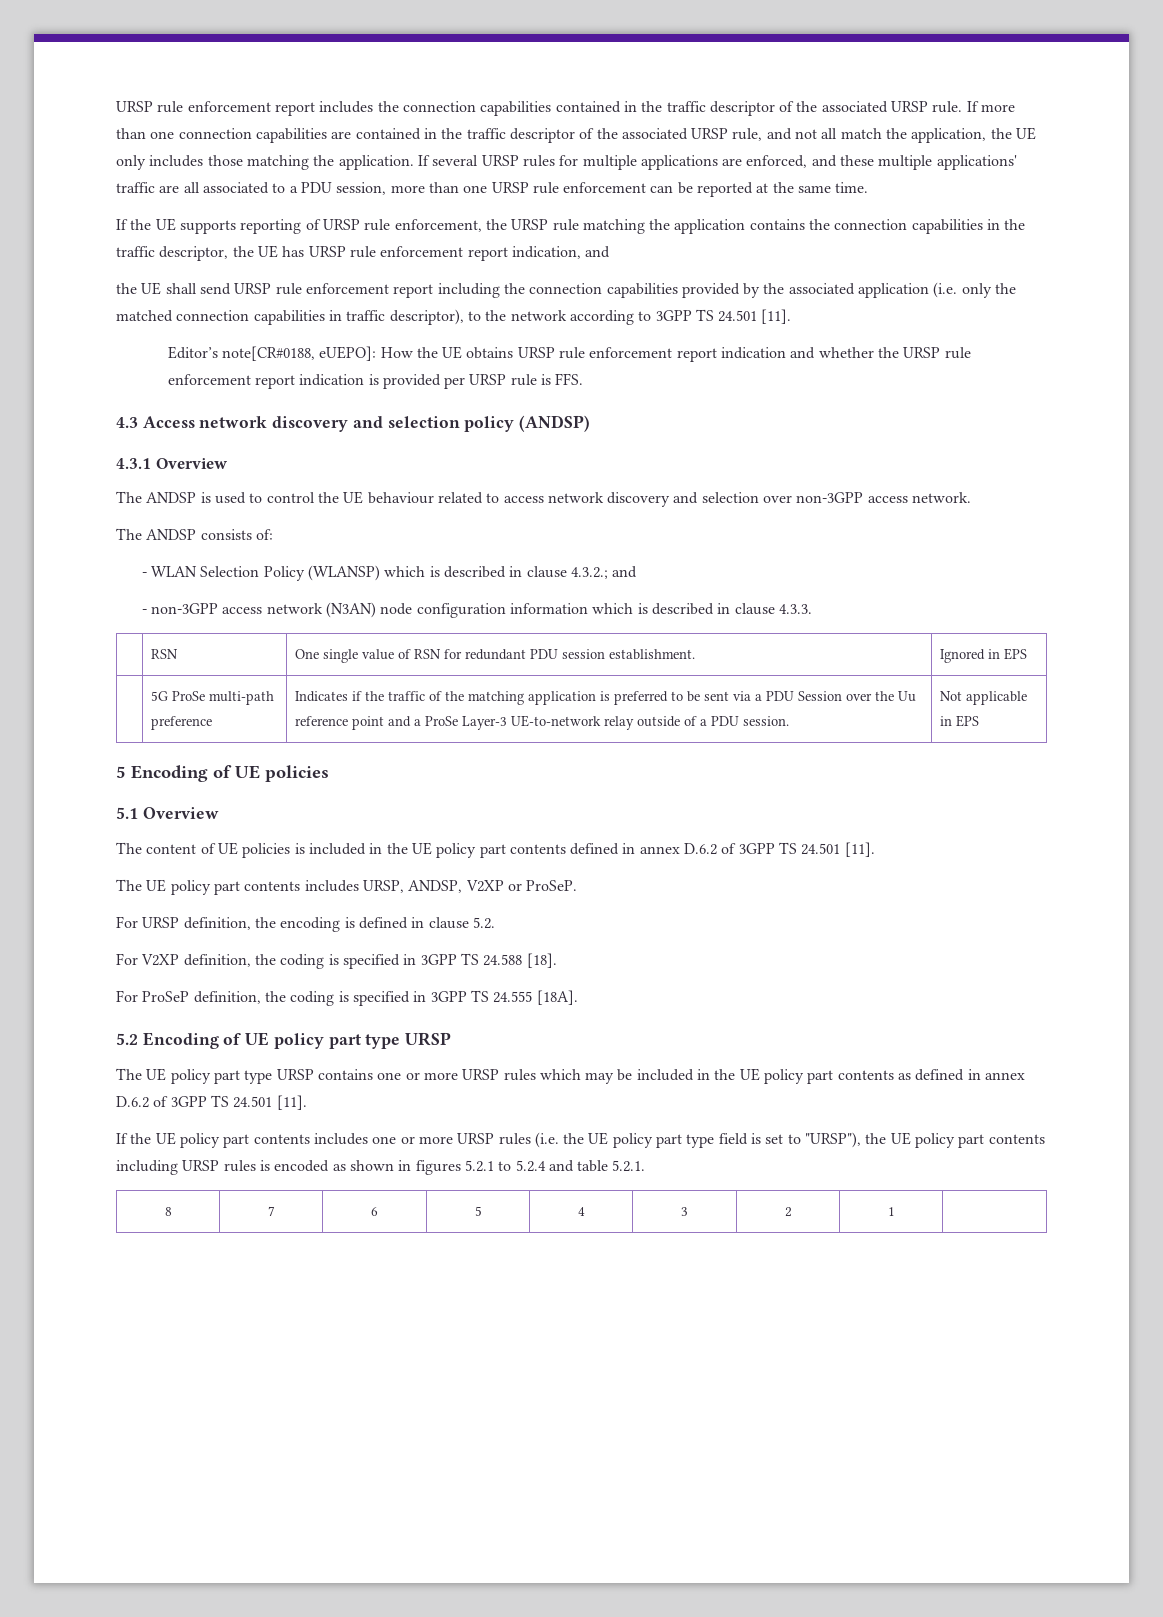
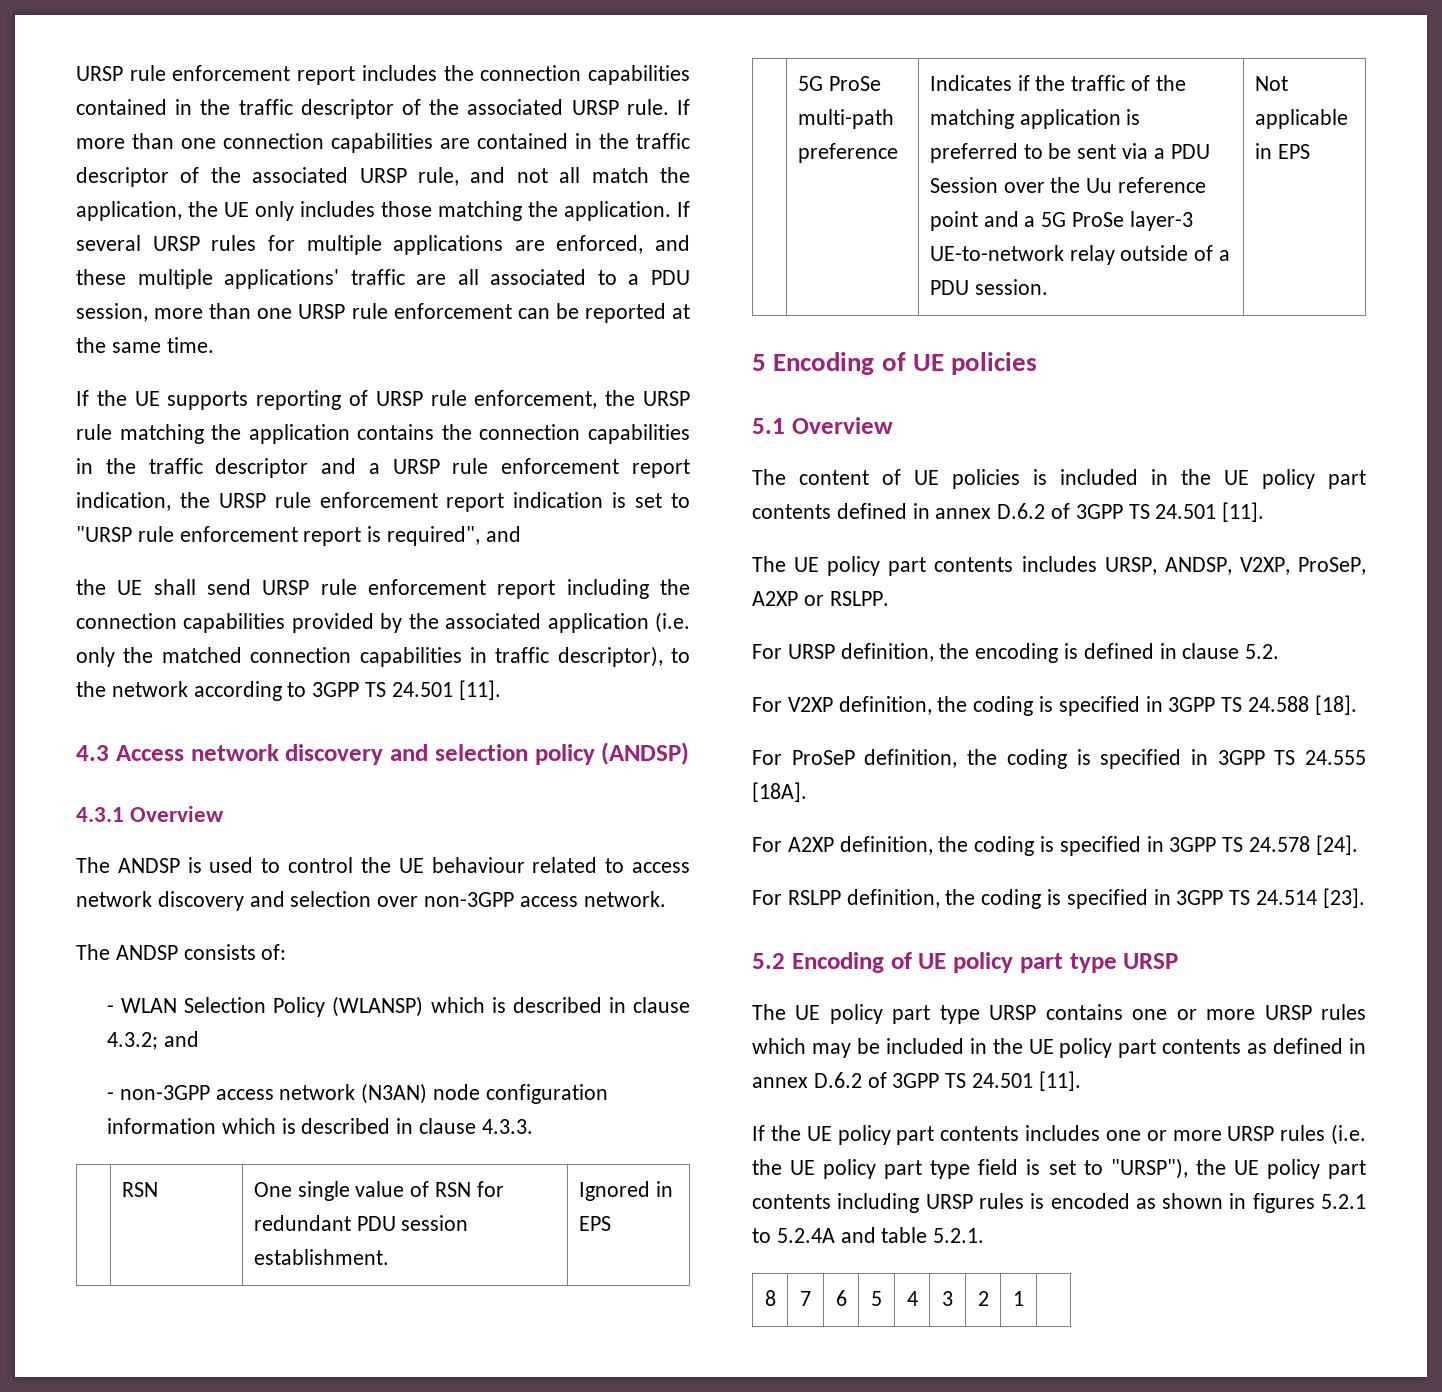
- If the UE supports reporting of URSP rule enforcement, the URSP rule matching the application contains the connection capabilities in the traffic descriptor, the UE has URSP rule enforcement report indication, and
+ If the UE supports reporting of URSP rule enforcement, the URSP rule matching the application contains the connection capabilities in the traffic descriptor and a URSP rule enforcement report indication, the URSP rule enforcement report indication is set to "URSP rule enforcement report is required", and
- Editor’s note[CR#0188, eUEPO]: How the UE obtains URSP rule enforcement report indication and whether the URSP rule enforcement report indication is provided per URSP rule is FFS.
- - WLAN Selection Policy (WLANSP) which is described in clause 4.3.2.; and
+ - WLAN Selection Policy (WLANSP) which is described in clause 4.3.2; and
- Indicates if the traffic of the matching application is preferred to be sent via a PDU Session over the Uu reference point and a ProSe Layer-3 UE-to-network relay outside of a PDU session.
+ Indicates if the traffic of the matching application is preferred to be sent via a PDU Session over the Uu reference point and a 5G ProSe layer-3 UE-to-network relay outside of a PDU session.
- The UE policy part contents includes URSP, ANDSP, V2XP or ProSeP.
+ The UE policy part contents includes URSP, ANDSP, V2XP, ProSeP, A2XP or RSLPP.
+ For A2XP definition, the coding is specified in 3GPP TS 24.578 [24].
+ For RSLPP definition, the coding is specified in 3GPP TS 24.514 [23].
- If the UE policy part contents includes one or more URSP rules (i.e. the UE policy part type field is set to "URSP"), the UE policy part contents including URSP rules is encoded as shown in figures 5.2.1 to 5.2.4 and table 5.2.1.
+ If the UE policy part contents includes one or more URSP rules (i.e. the UE policy part type field is set to "URSP"), the UE policy part contents including URSP rules is encoded as shown in figures 5.2.1 to 5.2.4A and table 5.2.1.

